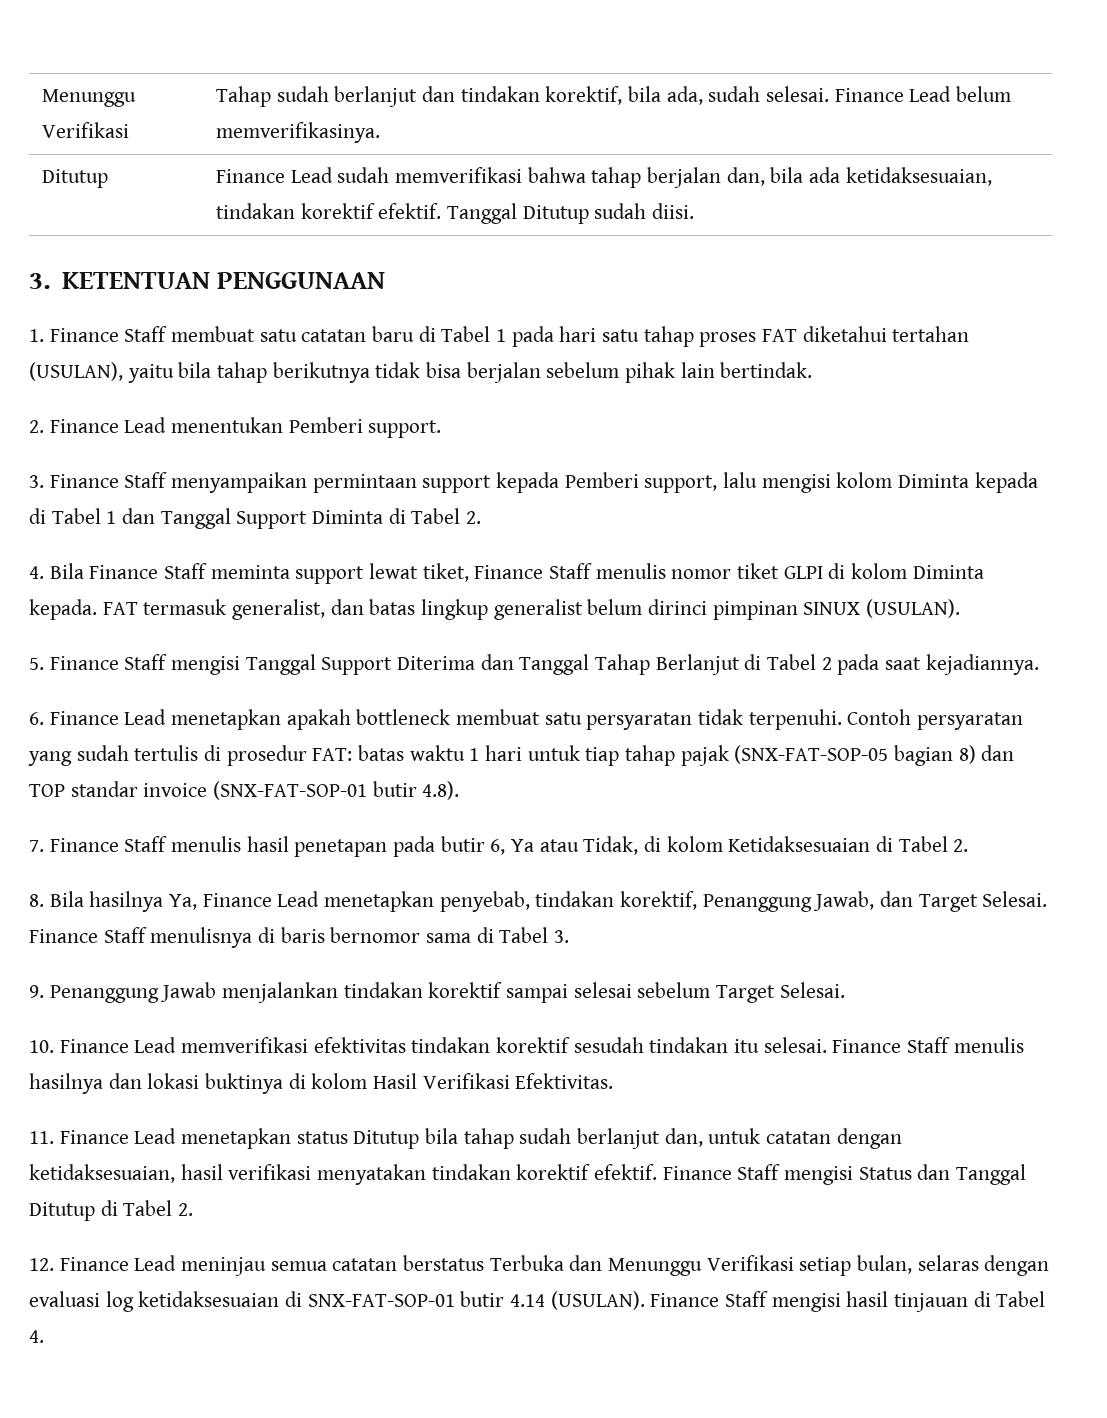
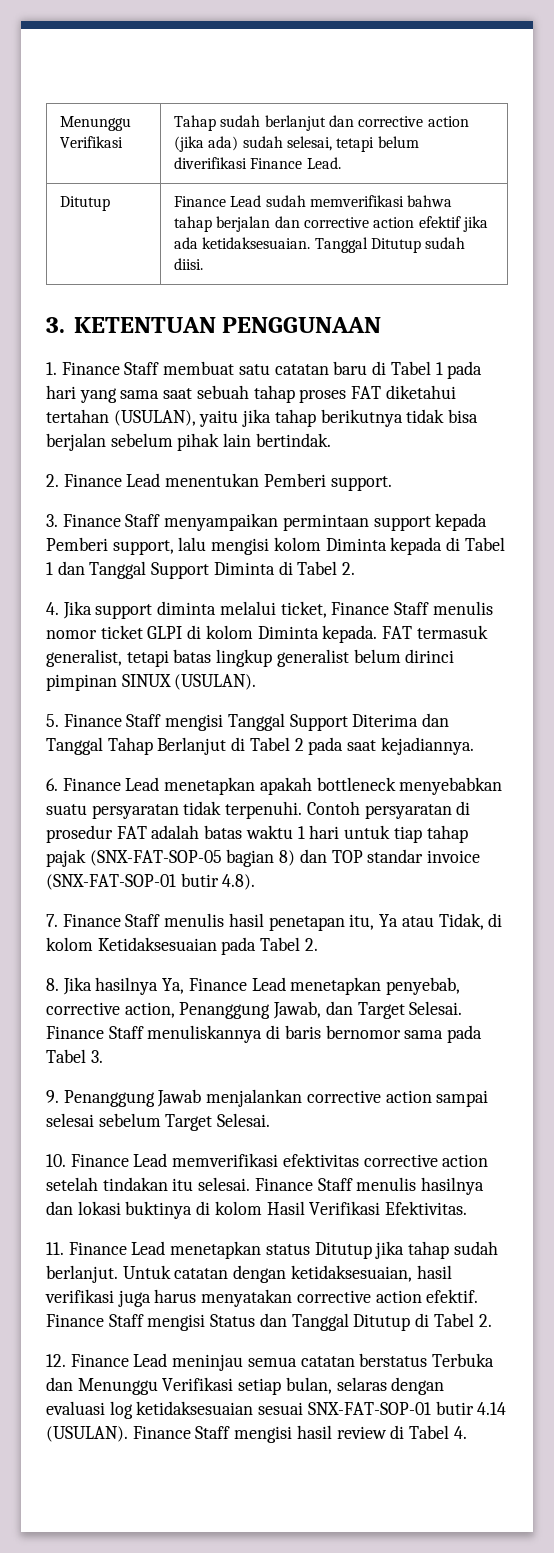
- Menunggu Verifikasi | Tahap sudah berlanjut dan tindakan korektif, bila ada, sudah selesai. Finance Lead belum memverifikasinya.
+ Menunggu Verifikasi | Tahap sudah berlanjut dan corrective action (jika ada) sudah selesai, tetapi belum diverifikasi Finance Lead.
- Ditutup | Finance Lead sudah memverifikasi bahwa tahap berjalan dan, bila ada ketidaksesuaian, tindakan korektif efektif. Tanggal Ditutup sudah diisi.
+ Ditutup | Finance Lead sudah memverifikasi bahwa tahap berjalan dan corrective action efektif jika ada ketidaksesuaian. Tanggal Ditutup sudah diisi.
- 1. Finance Staff membuat satu catatan baru di Tabel 1 pada hari satu tahap proses FAT diketahui tertahan (USULAN), yaitu bila tahap berikutnya tidak bisa berjalan sebelum pihak lain bertindak.
+ 1. Finance Staff membuat satu catatan baru di Tabel 1 pada hari yang sama saat sebuah tahap proses FAT diketahui tertahan (USULAN), yaitu jika tahap berikutnya tidak bisa berjalan sebelum pihak lain bertindak.
- 4. Bila Finance Staff meminta support lewat tiket, Finance Staff menulis nomor tiket GLPI di kolom Diminta kepada.
+ 4. Jika support diminta melalui ticket, Finance Staff menulis nomor ticket GLPI di kolom Diminta kepada.
- FAT termasuk generalist, dan batas lingkup generalist belum dirinci pimpinan SINUX (USULAN).
+ FAT termasuk generalist, tetapi batas lingkup generalist belum dirinci pimpinan SINUX (USULAN).
- 6. Finance Lead menetapkan apakah bottleneck membuat satu persyaratan tidak terpenuhi.
+ 6. Finance Lead menetapkan apakah bottleneck menyebabkan suatu persyaratan tidak terpenuhi.
- Contoh persyaratan yang sudah tertulis di prosedur FAT: batas waktu 1 hari untuk tiap tahap pajak (SNX-FAT-SOP-05 bagian 8) dan TOP standar invoice (SNX-FAT-SOP-01 butir 4.8).
+ Contoh persyaratan di prosedur FAT adalah batas waktu 1 hari untuk tiap tahap pajak (SNX-FAT-SOP-05 bagian 8) dan TOP standar invoice (SNX-FAT-SOP-01 butir 4.8).
- 7. Finance Staff menulis hasil penetapan pada butir 6, Ya atau Tidak, di kolom Ketidaksesuaian di Tabel 2.
+ 7. Finance Staff menulis hasil penetapan itu, Ya atau Tidak, di kolom Ketidaksesuaian pada Tabel 2.
- 8. Bila hasilnya Ya, Finance Lead menetapkan penyebab, tindakan korektif, Penanggung Jawab, dan Target Selesai.
+ 8. Jika hasilnya Ya, Finance Lead menetapkan penyebab, corrective action, Penanggung Jawab, dan Target Selesai.
- Finance Staff menulisnya di baris bernomor sama di Tabel 3.
+ Finance Staff menuliskannya di baris bernomor sama pada Tabel 3.
- 9. Penanggung Jawab menjalankan tindakan korektif sampai selesai sebelum Target Selesai.
+ 9. Penanggung Jawab menjalankan corrective action sampai selesai sebelum Target Selesai.
- 10. Finance Lead memverifikasi efektivitas tindakan korektif sesudah tindakan itu selesai.
+ 10. Finance Lead memverifikasi efektivitas corrective action setelah tindakan itu selesai.
- 11. Finance Lead menetapkan status Ditutup bila tahap sudah berlanjut dan, untuk catatan dengan ketidaksesuaian, hasil verifikasi menyatakan tindakan korektif efektif.
+ 11. Finance Lead menetapkan status Ditutup jika tahap sudah berlanjut. Untuk catatan dengan ketidaksesuaian, hasil verifikasi juga harus menyatakan corrective action efektif.
- 12. Finance Lead meninjau semua catatan berstatus Terbuka dan Menunggu Verifikasi setiap bulan, selaras dengan evaluasi log ketidaksesuaian di SNX-FAT-SOP-01 butir 4.14 (USULAN).
+ 12. Finance Lead meninjau semua catatan berstatus Terbuka dan Menunggu Verifikasi setiap bulan, selaras dengan evaluasi log ketidaksesuaian sesuai SNX-FAT-SOP-01 butir 4.14 (USULAN).
- Finance Staff mengisi hasil tinjauan di Tabel 4.
+ Finance Staff mengisi hasil review di Tabel 4.

